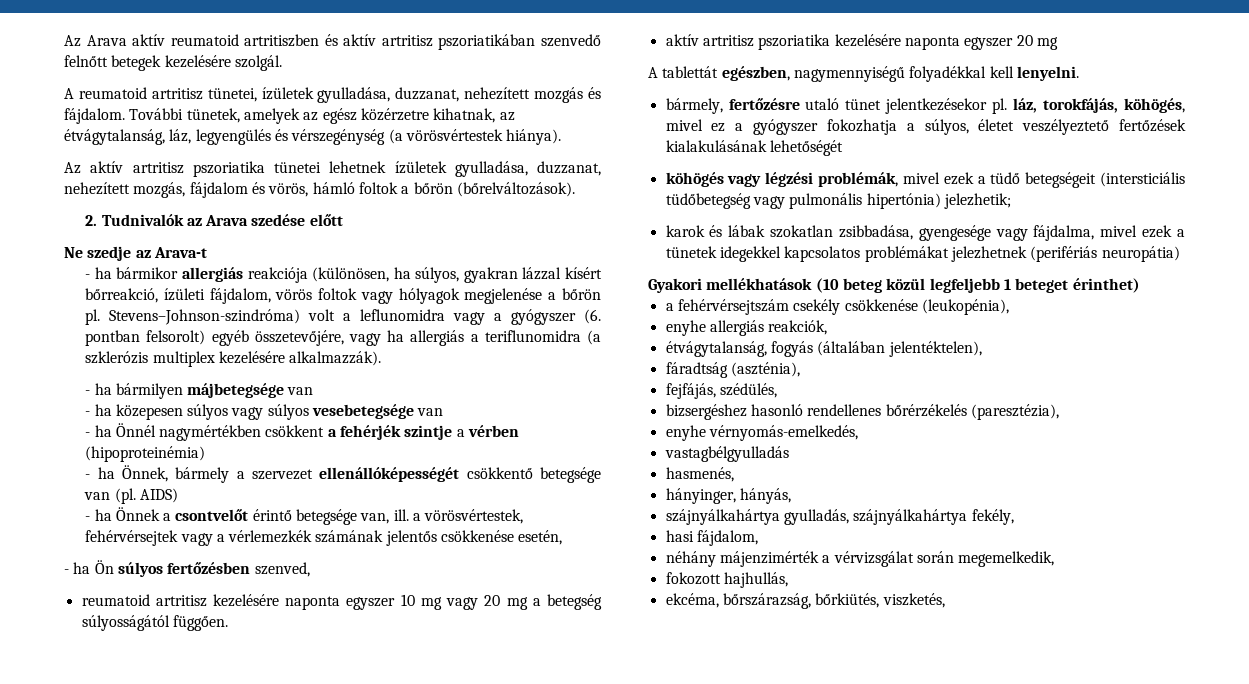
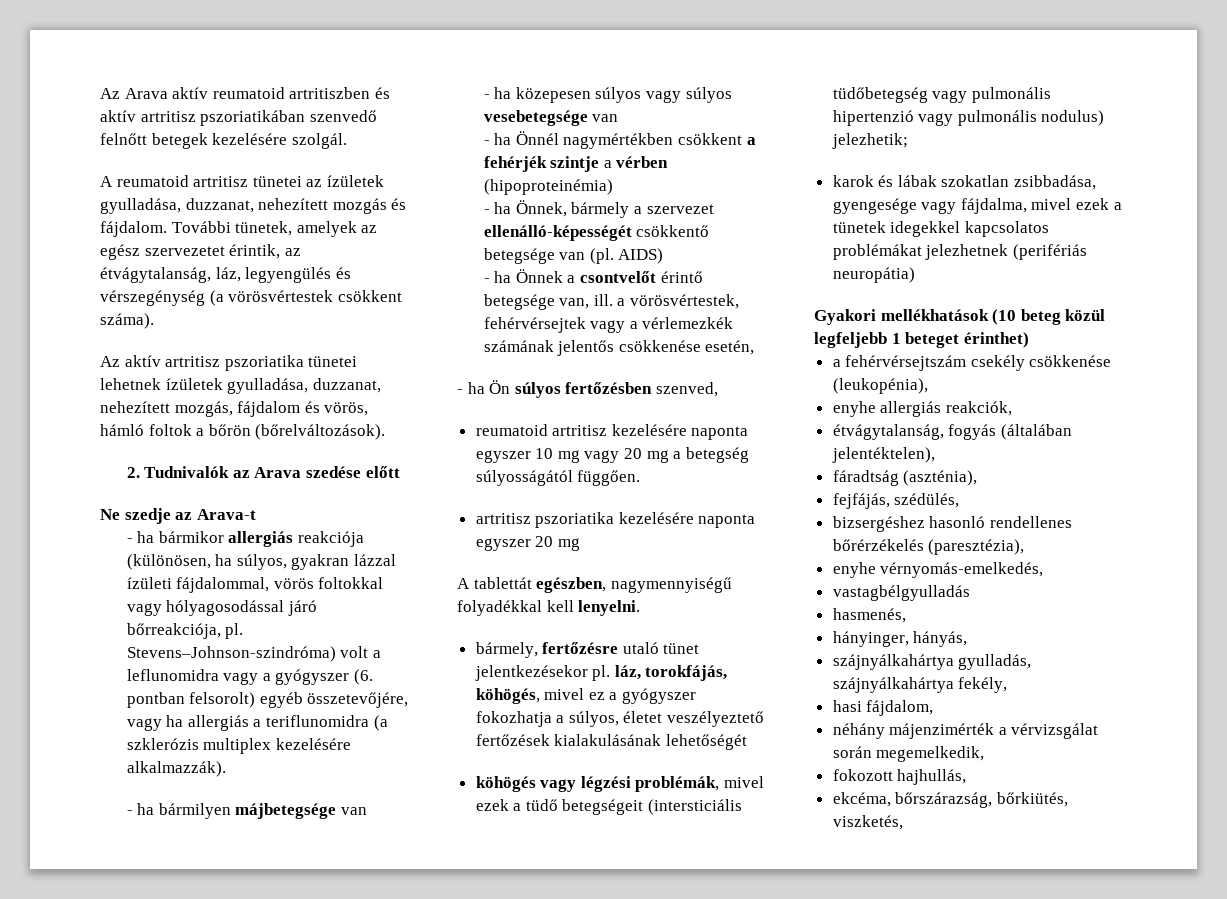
- A reumatoid artritisz tünetei, ízületek gyulladása, duzzanat, nehezített mozgás és fájdalom.
+ A reumatoid artritisz tünetei az ízületek gyulladása, duzzanat, nehezített mozgás és fájdalom.
- További tünetek, amelyek az egész közérzetre kihatnak, az étvágytalanság, láz, legyengülés és vérszegénység (a vörösvértestek hiánya).
+ További tünetek, amelyek az egész szervezetet érintik, az étvágytalanság, láz, legyengülés és vérszegénység (a vörösvértestek csökkent száma).
- - ha bármikor allergiás reakciója (különösen, ha súlyos, gyakran lázzal kísért bőrreakció, ízületi fájdalom, vörös foltok vagy hólyagok megjelenése a bőrön pl.
+ - ha bármikor allergiás reakciója (különösen, ha súlyos, gyakran lázzal ízületi fájdalommal, vörös foltokkal vagy hólyagosodással járó bőrreakciója, pl.
- - ha Önnek, bármely a szervezet ellenállóképességét csökkentő betegsége van (pl.
+ - ha Önnek, bármely a szervezet ellenálló-képességét csökkentő betegsége van (pl.
- aktív artritisz pszoriatika kezelésére naponta egyszer 20 mg
+ artritisz pszoriatika kezelésére naponta egyszer 20 mg
- köhögés vagy légzési problémák, mivel ezek a tüdő betegségeit (intersticiális tüdőbetegség vagy pulmonális hipertónia) jelezhetik;
+ köhögés vagy légzési problémák, mivel ezek a tüdő betegségeit (intersticiális tüdőbetegség vagy pulmonális hipertenzió vagy pulmonális nodulus) jelezhetik;

